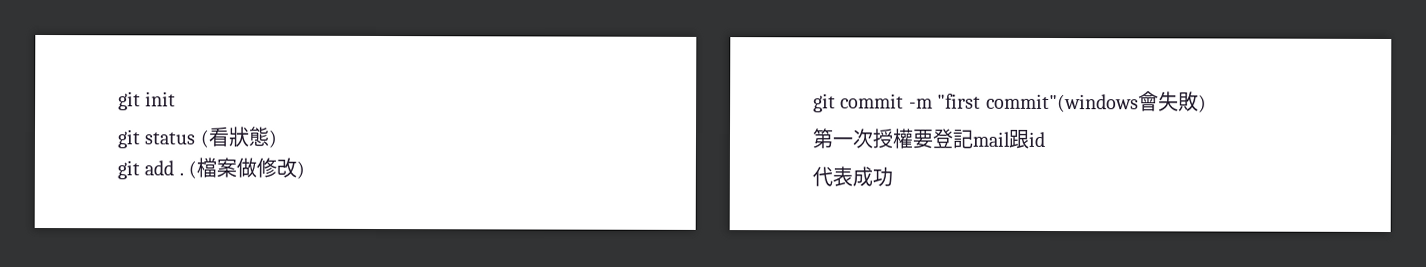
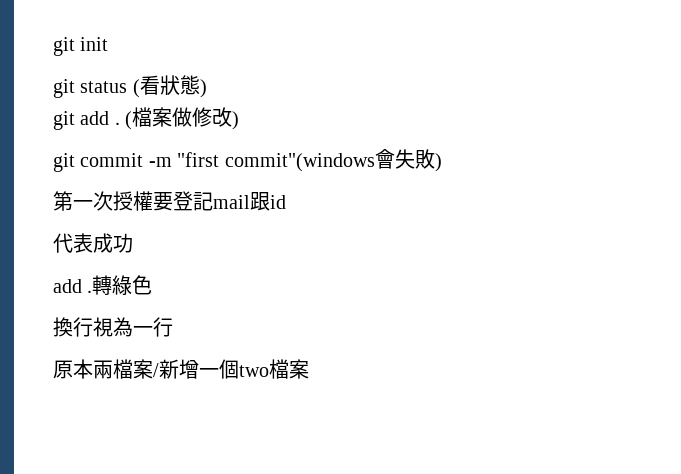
+ add .轉綠色
+ 換行視為一行
+ 原本兩檔案/新增一個two檔案

